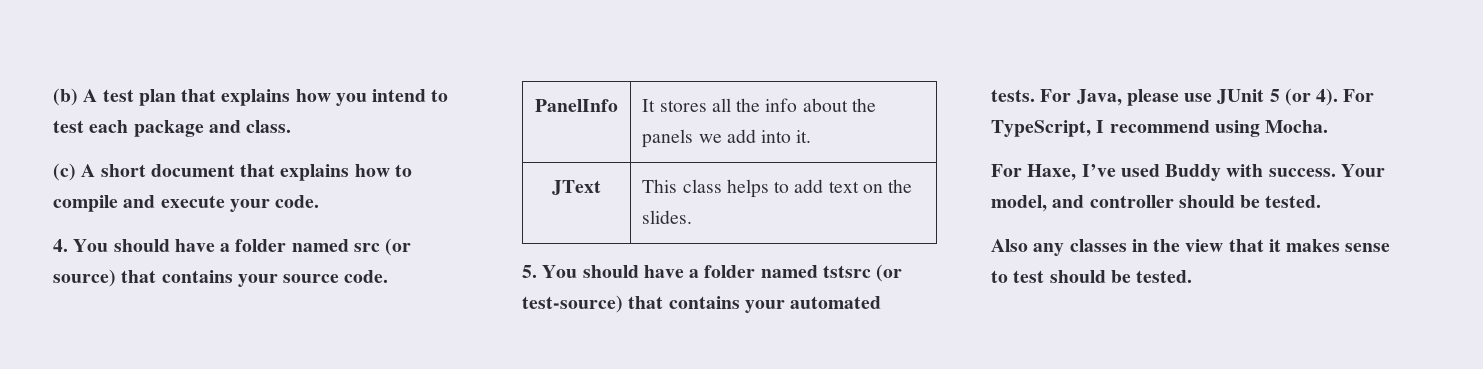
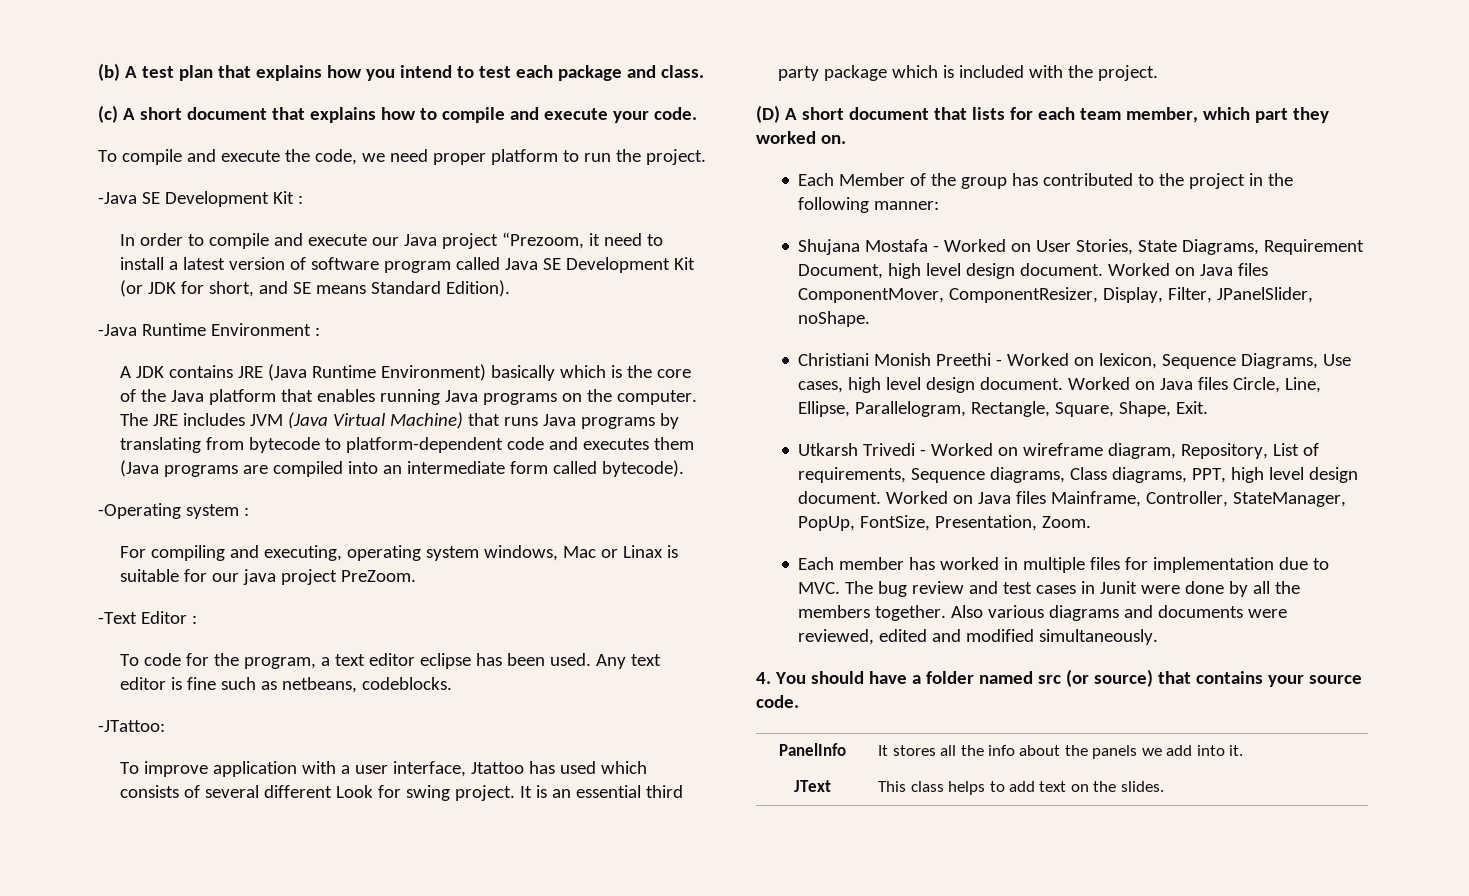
+ To compile and execute the code, we need proper platform to run the project.
+ -Java SE Development Kit :
+ In order to compile and execute our Java project “Prezoom, it need to install a latest version of software program called Java SE Development Kit (or JDK for short, and SE means Standard Edition).
+ -Java Runtime Environment :
+ A JDK contains JRE (Java Runtime Environment) basically which is the core of the Java platform that enables running Java programs on the computer. The JRE includes JVM (Java Virtual Machine) that runs Java programs by translating from bytecode to platform-dependent code and executes them (Java programs are compiled into an intermediate form called bytecode).
+ -Operating system :
+ For compiling and executing, operating system windows, Mac or Linax is suitable for our java project PreZoom.
+ -Text Editor :
+ To code for the program, a text editor eclipse has been used. Any text editor is fine such as netbeans, codeblocks.
+ -JTattoo:
+ To improve application with a user interface, Jtattoo has used which consists of several different Look for swing project. It is an essential third party package which is included with the project.
+ (D) A short document that lists for each team member, which part they worked on.
+ Each Member of the group has contributed to the project in the following manner:
+ Shujana Mostafa - Worked on User Stories, State Diagrams, Requirement Document, high level design document. Worked on Java files ComponentMover, ComponentResizer, Display, Filter, JPanelSlider, noShape.
+ Christiani Monish Preethi - Worked on lexicon, Sequence Diagrams, Use cases, high level design document. Worked on Java files Circle, Line, Ellipse, Parallelogram, Rectangle, Square, Shape, Exit.
+ Utkarsh Trivedi - Worked on wireframe diagram, Repository, List of requirements, Sequence diagrams, Class diagrams, PPT, high level design document. Worked on Java files Mainframe, Controller, StateManager, PopUp, FontSize, Presentation, Zoom.
+ Each member has worked in multiple files for implementation due to MVC. The bug review and test cases in Junit were done by all the members together. Also various diagrams and documents were reviewed, edited and modified simultaneously.
- 5. You should have a folder named tstsrc (or test-source) that contains your automated
- tests. For Java, please use JUnit 5 (or 4). For TypeScript, I recommend using Mocha.
- For Haxe, I’ve used Buddy with success. Your model, and controller should be tested.
- Also any classes in the view that it makes sense to test should be tested.

